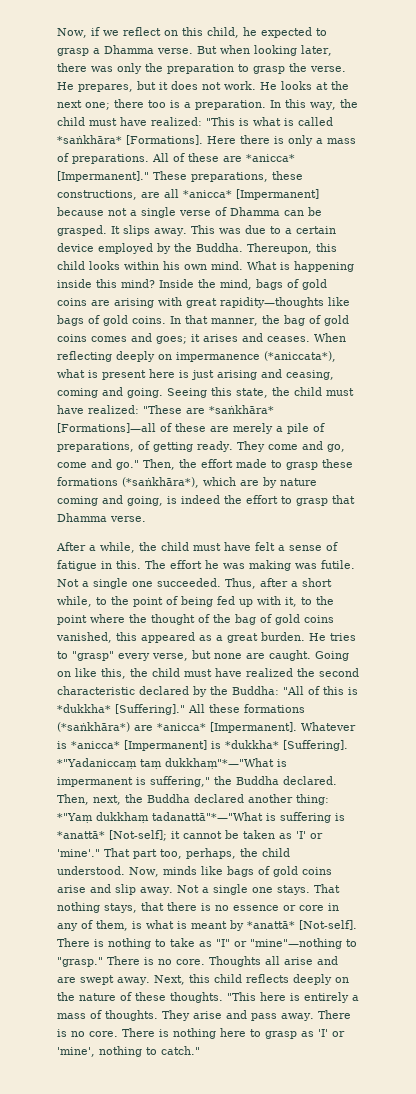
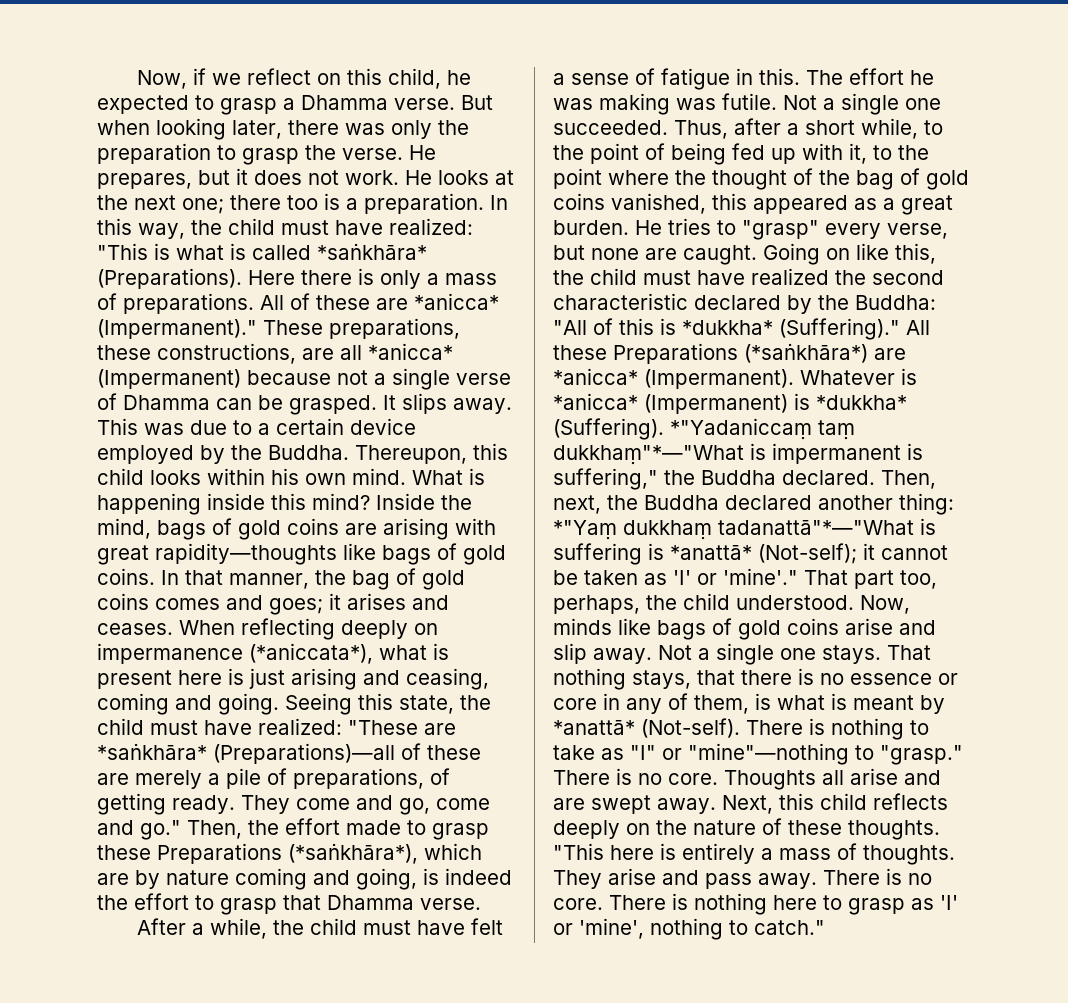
- In this way, the child must have realized: "This is what is called *saṅkhāra* [Formations].
+ In this way, the child must have realized: "This is what is called *saṅkhāra* (Preparations).
- All of these are *anicca* [Impermanent]."
+ All of these are *anicca* (Impermanent)."
- These preparations, these constructions, are all *anicca* [Impermanent] because not a single verse of Dhamma can be grasped.
+ These preparations, these constructions, are all *anicca* (Impermanent) because not a single verse of Dhamma can be grasped.
- Seeing this state, the child must have realized: "These are *saṅkhāra* [Formations]—all of these are merely a pile of preparations, of getting ready.
+ Seeing this state, the child must have realized: "These are *saṅkhāra* (Preparations)—all of these are merely a pile of preparations, of getting ready.
- Then, the effort made to grasp these formations (*saṅkhāra*), which are by nature coming and going, is indeed the effort to grasp that Dhamma verse.
+ Then, the effort made to grasp these Preparations (*saṅkhāra*), which are by nature coming and going, is indeed the effort to grasp that Dhamma verse.
- Going on like this, the child must have realized the second characteristic declared by the Buddha: "All of this is *dukkha* [Suffering]."
+ Going on like this, the child must have realized the second characteristic declared by the Buddha: "All of this is *dukkha* (Suffering)."
- All these formations (*saṅkhāra*) are *anicca* [Impermanent].
+ All these Preparations (*saṅkhāra*) are *anicca* (Impermanent).
- Whatever is *anicca* [Impermanent] is *dukkha* [Suffering].
+ Whatever is *anicca* (Impermanent) is *dukkha* (Suffering).
- Then, next, the Buddha declared another thing: *"Yaṃ dukkhaṃ tadanattā"*—"What is suffering is *anattā* [Not-self]; it cannot be taken as 'I' or 'mine'."
+ Then, next, the Buddha declared another thing: *"Yaṃ dukkhaṃ tadanattā"*—"What is suffering is *anattā* (Not-self); it cannot be taken as 'I' or 'mine'."
- That nothing stays, that there is no essence or core in any of them, is what is meant by *anattā* [Not-self].
+ That nothing stays, that there is no essence or core in any of them, is what is meant by *anattā* (Not-self).

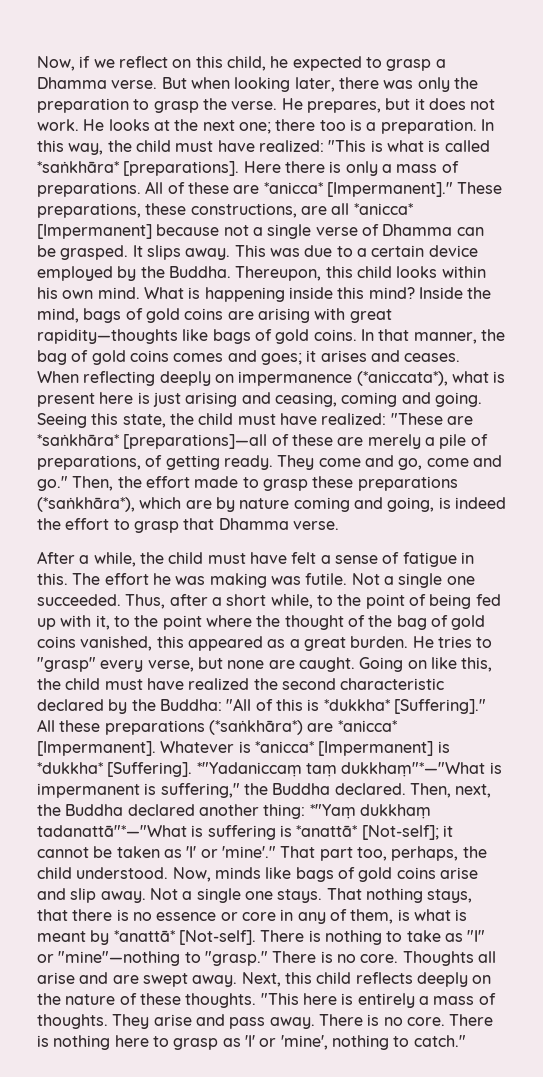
- In this way, the child must have realized: "This is what is called *saṅkhāra* (Preparations).
+ In this way, the child must have realized: "This is what is called *saṅkhāra* [preparations].
- All of these are *anicca* (Impermanent)."
+ All of these are *anicca* [Impermanent]."
- These preparations, these constructions, are all *anicca* (Impermanent) because not a single verse of Dhamma can be grasped.
+ These preparations, these constructions, are all *anicca* [Impermanent] because not a single verse of Dhamma can be grasped.
- Seeing this state, the child must have realized: "These are *saṅkhāra* (Preparations)—all of these are merely a pile of preparations, of getting ready.
+ Seeing this state, the child must have realized: "These are *saṅkhāra* [preparations]—all of these are merely a pile of preparations, of getting ready.
- Then, the effort made to grasp these Preparations (*saṅkhāra*), which are by nature coming and going, is indeed the effort to grasp that Dhamma verse.
+ Then, the effort made to grasp these preparations (*saṅkhāra*), which are by nature coming and going, is indeed the effort to grasp that Dhamma verse.
- Going on like this, the child must have realized the second characteristic declared by the Buddha: "All of this is *dukkha* (Suffering)."
+ Going on like this, the child must have realized the second characteristic declared by the Buddha: "All of this is *dukkha* [Suffering]."
- All these Preparations (*saṅkhāra*) are *anicca* (Impermanent).
+ All these preparations (*saṅkhāra*) are *anicca* [Impermanent].
- Whatever is *anicca* (Impermanent) is *dukkha* (Suffering).
+ Whatever is *anicca* [Impermanent] is *dukkha* [Suffering].
- Then, next, the Buddha declared another thing: *"Yaṃ dukkhaṃ tadanattā"*—"What is suffering is *anattā* (Not-self); it cannot be taken as 'I' or 'mine'."
+ Then, next, the Buddha declared another thing: *"Yaṃ dukkhaṃ tadanattā"*—"What is suffering is *anattā* [Not-self]; it cannot be taken as 'I' or 'mine'."
- That nothing stays, that there is no essence or core in any of them, is what is meant by *anattā* (Not-self).
+ That nothing stays, that there is no essence or core in any of them, is what is meant by *anattā* [Not-self].

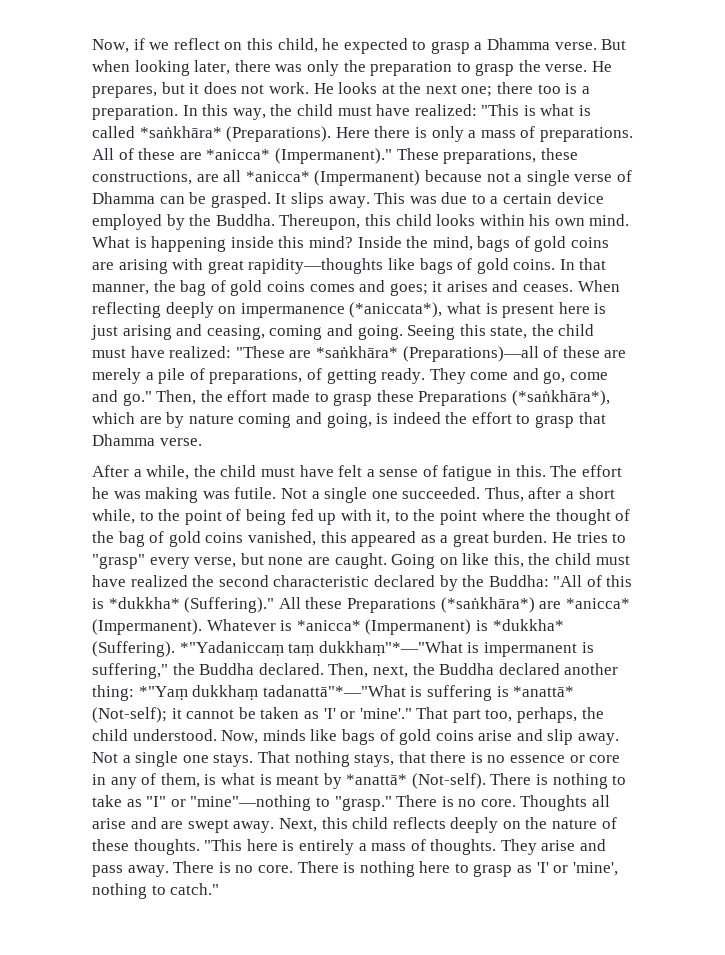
- In this way, the child must have realized: "This is what is called *saṅkhāra* [preparations].
+ In this way, the child must have realized: "This is what is called *saṅkhāra* (Preparations).
- All of these are *anicca* [Impermanent]."
+ All of these are *anicca* (Impermanent)."
- These preparations, these constructions, are all *anicca* [Impermanent] because not a single verse of Dhamma can be grasped.
+ These preparations, these constructions, are all *anicca* (Impermanent) because not a single verse of Dhamma can be grasped.
- Seeing this state, the child must have realized: "These are *saṅkhāra* [preparations]—all of these are merely a pile of preparations, of getting ready.
+ Seeing this state, the child must have realized: "These are *saṅkhāra* (Preparations)—all of these are merely a pile of preparations, of getting ready.
- Then, the effort made to grasp these preparations (*saṅkhāra*), which are by nature coming and going, is indeed the effort to grasp that Dhamma verse.
+ Then, the effort made to grasp these Preparations (*saṅkhāra*), which are by nature coming and going, is indeed the effort to grasp that Dhamma verse.
- Going on like this, the child must have realized the second characteristic declared by the Buddha: "All of this is *dukkha* [Suffering]."
+ Going on like this, the child must have realized the second characteristic declared by the Buddha: "All of this is *dukkha* (Suffering)."
- All these preparations (*saṅkhāra*) are *anicca* [Impermanent].
+ All these Preparations (*saṅkhāra*) are *anicca* (Impermanent).
- Whatever is *anicca* [Impermanent] is *dukkha* [Suffering].
+ Whatever is *anicca* (Impermanent) is *dukkha* (Suffering).
- Then, next, the Buddha declared another thing: *"Yaṃ dukkhaṃ tadanattā"*—"What is suffering is *anattā* [Not-self]; it cannot be taken as 'I' or 'mine'."
+ Then, next, the Buddha declared another thing: *"Yaṃ dukkhaṃ tadanattā"*—"What is suffering is *anattā* (Not-self); it cannot be taken as 'I' or 'mine'."
- That nothing stays, that there is no essence or core in any of them, is what is meant by *anattā* [Not-self].
+ That nothing stays, that there is no essence or core in any of them, is what is meant by *anattā* (Not-self).

